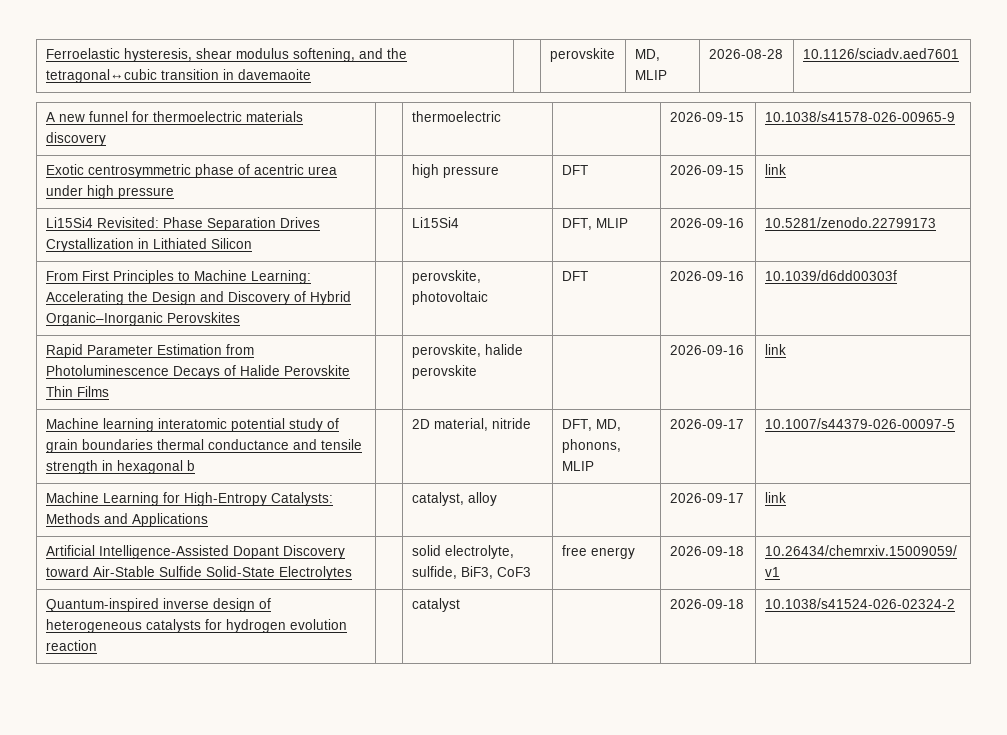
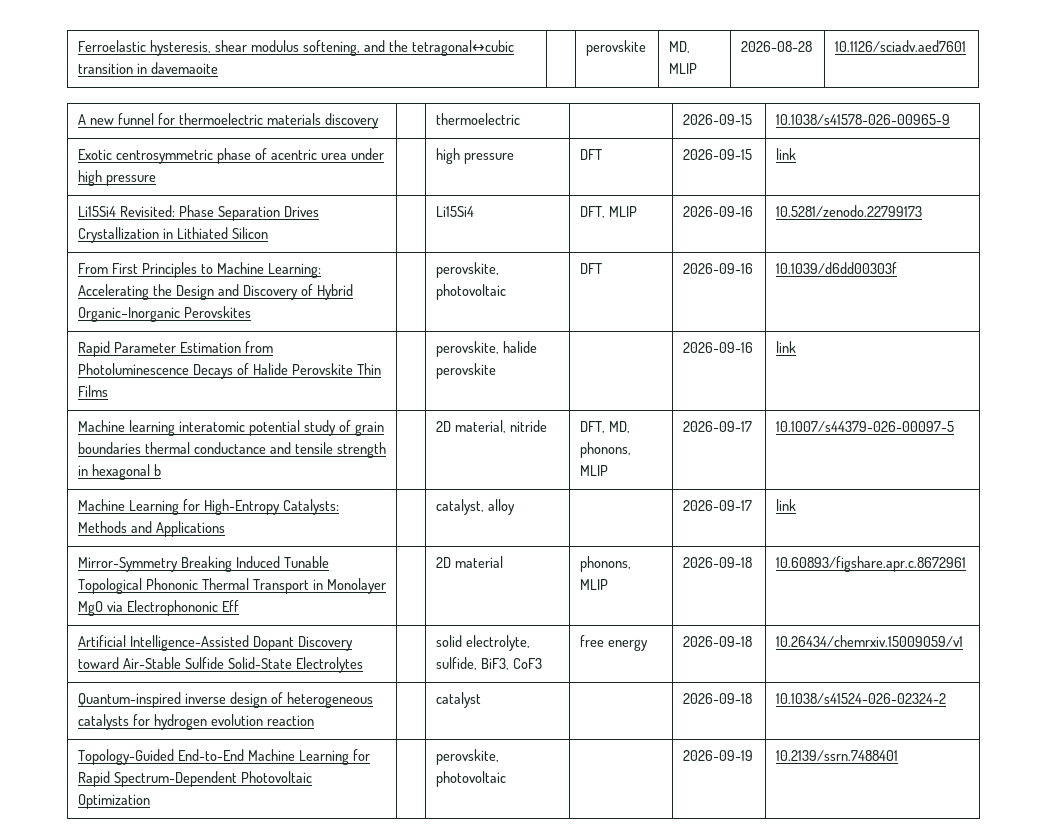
+ Mirror-Symmetry Breaking Induced Tunable Topological Phononic Thermal Transport in Monolayer MgO via Electrophononic Eff | | 2D material | phonons, MLIP | 2026-09-18 | 10.60893/figshare.apr.c.8672961
+ Topology-Guided End-to-End Machine Learning for Rapid Spectrum-Dependent Photovoltaic Optimization | | perovskite, photovoltaic | | 2026-09-19 | 10.2139/ssrn.7488401

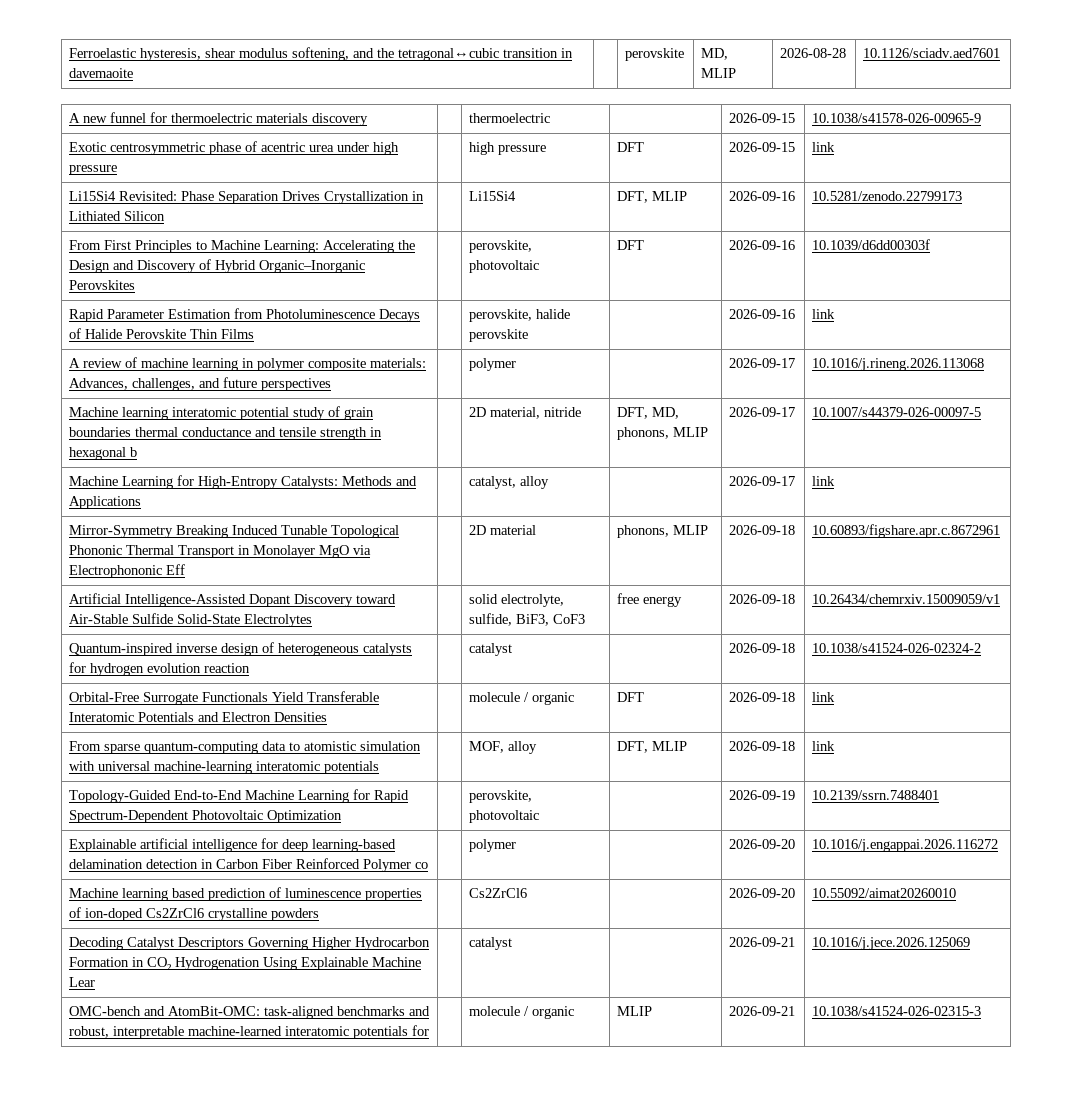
+ A review of machine learning in polymer composite materials: Advances, challenges, and future perspectives | | polymer | | 2026-09-17 | 10.1016/j.rineng.2026.113068
+ Orbital-Free Surrogate Functionals Yield Transferable Interatomic Potentials and Electron Densities | | molecule / organic | DFT | 2026-09-18 | link
+ From sparse quantum-computing data to atomistic simulation with universal machine-learning interatomic potentials | | MOF, alloy | DFT, MLIP | 2026-09-18 | link
+ Explainable artificial intelligence for deep learning-based delamination detection in Carbon Fiber Reinforced Polymer co | | polymer | | 2026-09-20 | 10.1016/j.engappai.2026.116272
+ Machine learning based prediction of luminescence properties of ion-doped Cs2ZrCl6 crystalline powders | | Cs2ZrCl6 | | 2026-09-20 | 10.55092/aimat20260010
+ Decoding Catalyst Descriptors Governing Higher Hydrocarbon Formation in CO₂ Hydrogenation Using Explainable Machine Lear | | catalyst | | 2026-09-21 | 10.1016/j.jece.2026.125069
+ OMC-bench and AtomBit-OMC: task-aligned benchmarks and robust, interpretable machine-learned interatomic potentials for | | molecule / organic | MLIP | 2026-09-21 | 10.1038/s41524-026-02315-3

